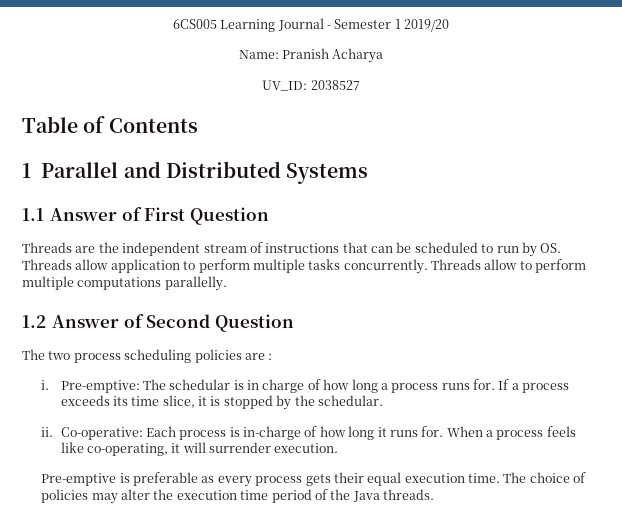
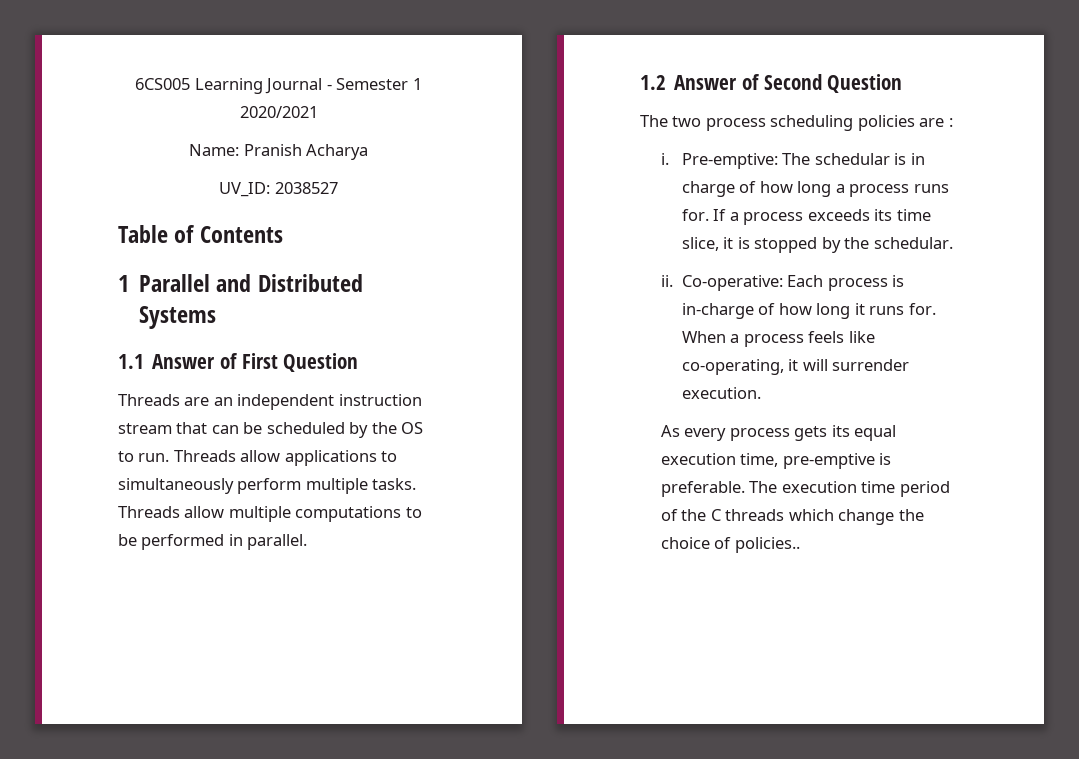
- 6CS005 Learning Journal - Semester 1 2019/20
+ 6CS005 Learning Journal - Semester 1 2020/2021
- Threads are the independent stream of instructions that can be scheduled to run by OS. Threads allow application to perform multiple tasks concurrently. Threads allow to perform multiple computations parallelly.
+ Threads are an independent instruction stream that can be scheduled by the OS to run. Threads allow applications to simultaneously perform multiple tasks. Threads allow multiple computations to be performed in parallel.
- Pre-emptive is preferable as every process gets their equal execution time. The choice of policies may alter the execution time period of the Java threads.
+ As every process gets its equal execution time, pre-emptive is preferable. The execution time period of the C threads which change the choice of policies..

